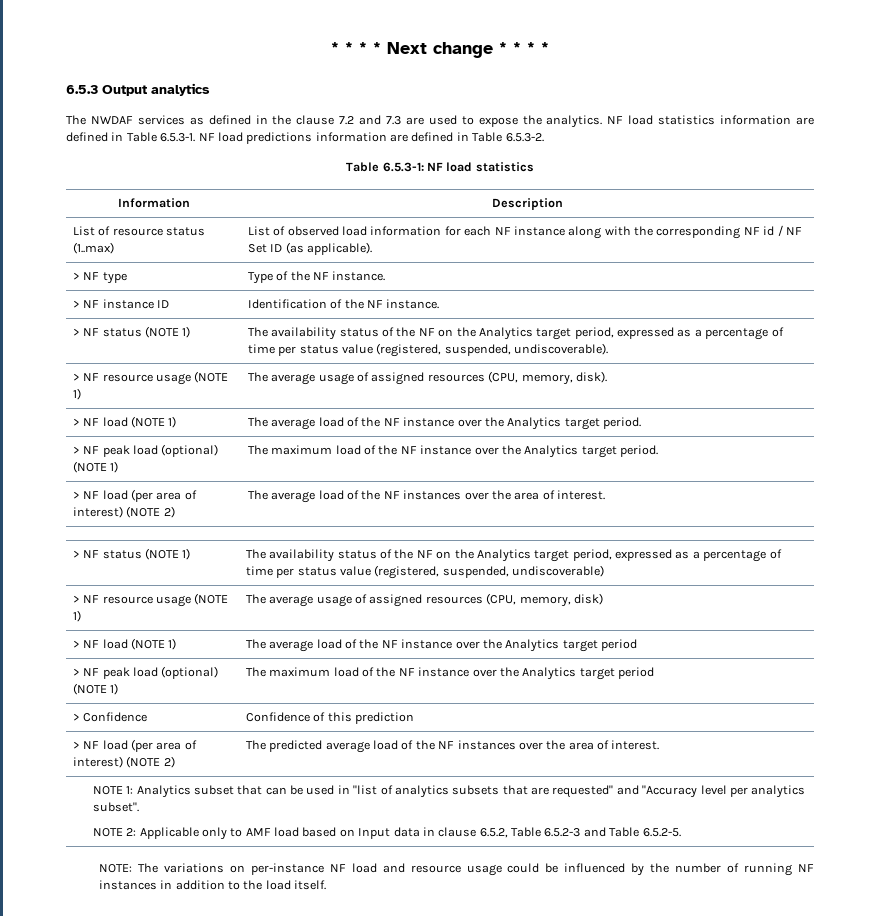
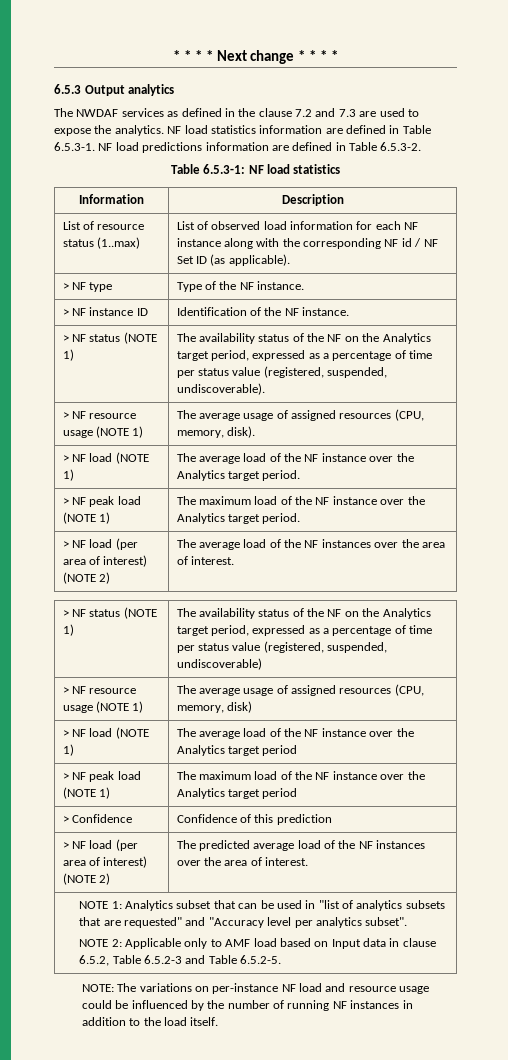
- > NF peak load (optional) (NOTE 1) | The maximum load of the NF instance over the Analytics target period.
+ > NF peak load (NOTE 1) | The maximum load of the NF instance over the Analytics target period.
- > NF peak load (optional) (NOTE 1) | The maximum load of the NF instance over the Analytics target period
+ > NF peak load (NOTE 1) | The maximum load of the NF instance over the Analytics target period

